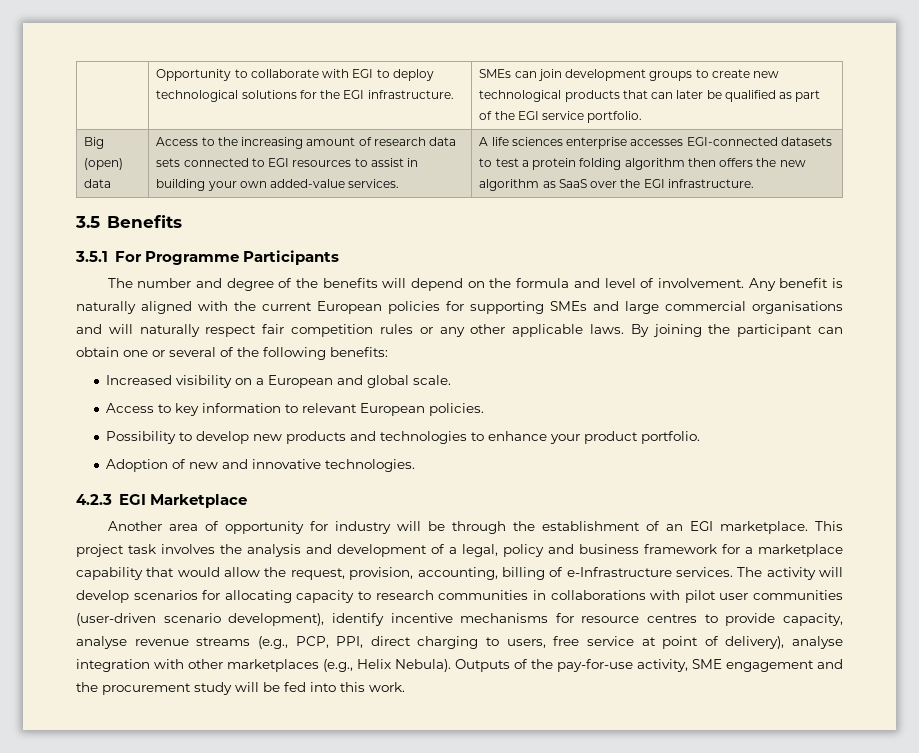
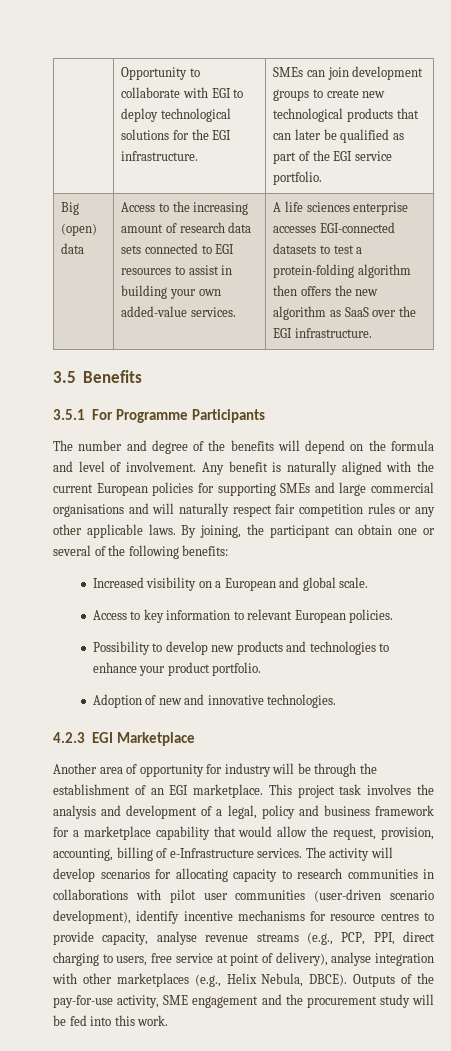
- A life sciences enterprise accesses EGI-connected datasets to test a protein folding algorithm then offers the new algorithm as SaaS over the EGI infrastructure.
+ A life sciences enterprise accesses EGI-connected datasets to test a protein-folding algorithm then offers the new algorithm as SaaS over the EGI infrastructure.
- By joining the participant can obtain one or several of the following benefits:
+ By joining, the participant can obtain one or several of the following benefits:
- The activity will develop scenarios for allocating capacity to research communities in collaborations with pilot user communities (user-driven scenario development), identify incentive mechanisms for resource centres to provide capacity, analyse revenue streams (e.g., PCP, PPI, direct charging to users, free service at point of delivery), analyse integration with other marketplaces (e.g., Helix Nebula).
+ The activity will develop scenarios for allocating capacity to research communities in collaborations with pilot user communities (user-driven scenario development), identify incentive mechanisms for resource centres to provide capacity, analyse revenue streams (e.g., PCP, PPI, direct charging to users, free service at point of delivery), analyse integration with other marketplaces (e.g., Helix Nebula, DBCE).

